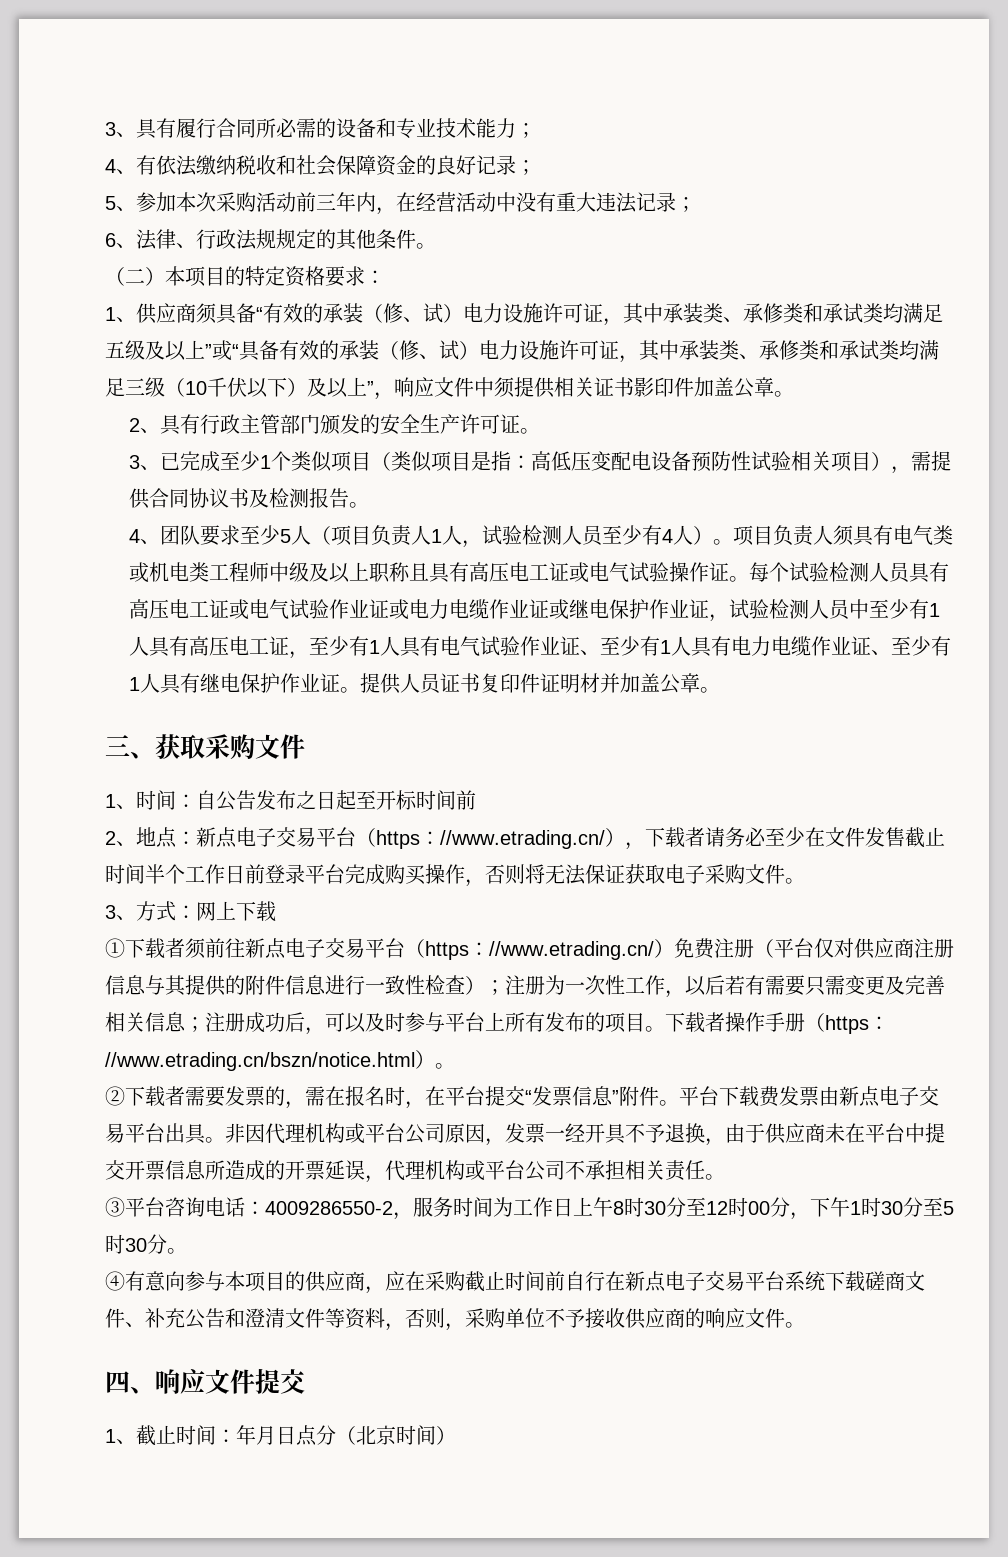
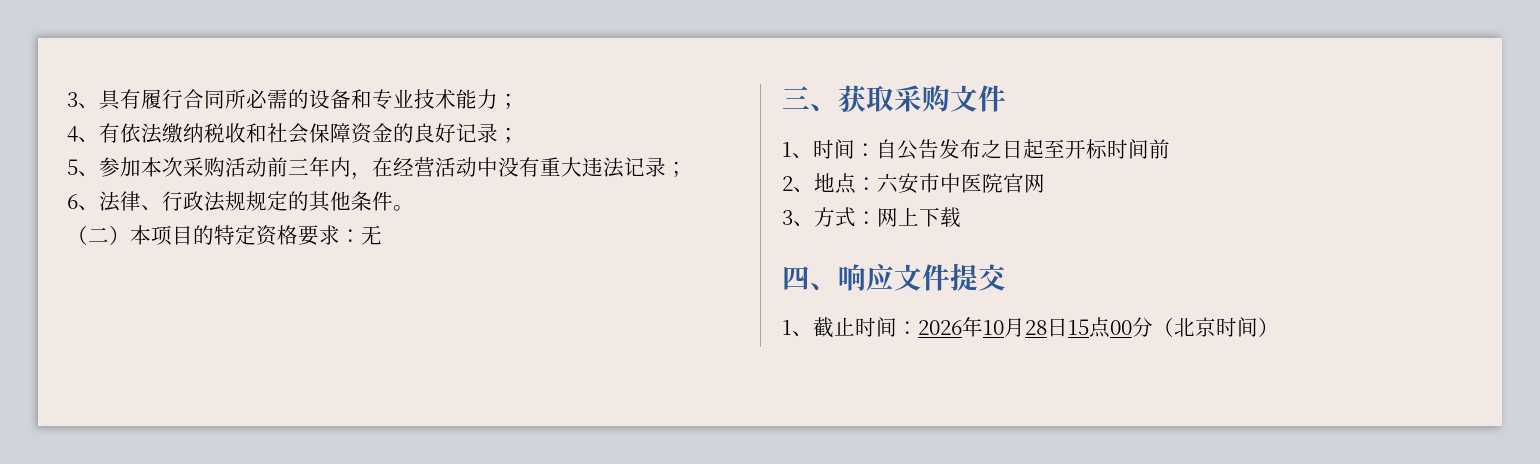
- （二）本项目的特定资格要求：
- 1、供应商须具备“有效的承装（修、试）电力设施许可证，其中承装类、承修类和承试类均满足五级及以上”或“具备有效的承装（修、试）电力设施许可证，其中承装类、承修类和承试类均满足三级（10千伏以下）及以上”，响应文件中须提供相关证书影印件加盖公章。
- 2、具有行政主管部门颁发的安全生产许可证。
- 3、已完成至少1个类似项目（类似项目是指：高低压变配电设备预防性试验相关项目），需提供合同协议书及检测报告。
- 4、团队要求至少5人（项目负责人1人，试验检测人员至少有4人）。项目负责人须具有电气类或机电类工程师中级及以上职称且具有高压电工证或电气试验操作证。每个试验检测人员具有高压电工证或电气试验作业证或电力电缆作业证或继电保护作业证，试验检测人员中至少有1人具有高压电工证，至少有1人具有电气试验作业证、至少有1人具有电力电缆作业证、至少有1人具有继电保护作业证。提供人员证书复印件证明材并加盖公章。
+ （二）本项目的特定资格要求：无
- 2、地点：新点电子交易平台（https：//www.etrading.cn/），下载者请务必至少在文件发售截止时间半个工作日前登录平台完成购买操作，否则将无法保证获取电子采购文件。
+ 2、地点：六安市中医院官网
- ①下载者须前往新点电子交易平台（https：//www.etrading.cn/）免费注册（平台仅对供应商注册信息与其提供的附件信息进行一致性检查）；注册为一次性工作，以后若有需要只需变更及完善相关信息；注册成功后，可以及时参与平台上所有发布的项目。下载者操作手册（https：//www.etrading.cn/bszn/notice.html）。
- ②下载者需要发票的，需在报名时，在平台提交“发票信息”附件。平台下载费发票由新点电子交易平台出具。非因代理机构或平台公司原因，发票一经开具不予退换，由于供应商未在平台中提交开票信息所造成的开票延误，代理机构或平台公司不承担相关责任。
- ③平台咨询电话：4009286550-2，服务时间为工作日上午8时30分至12时00分，下午1时30分至5时30分。
- ④有意向参与本项目的供应商，应在采购截止时间前自行在新点电子交易平台系统下载磋商文件、补充公告和澄清文件等资料，否则，采购单位不予接收供应商的响应文件。
- 1、截止时间：年月日点分（北京时间）
+ 1、截止时间：2026年10月28日15点00分（北京时间）

